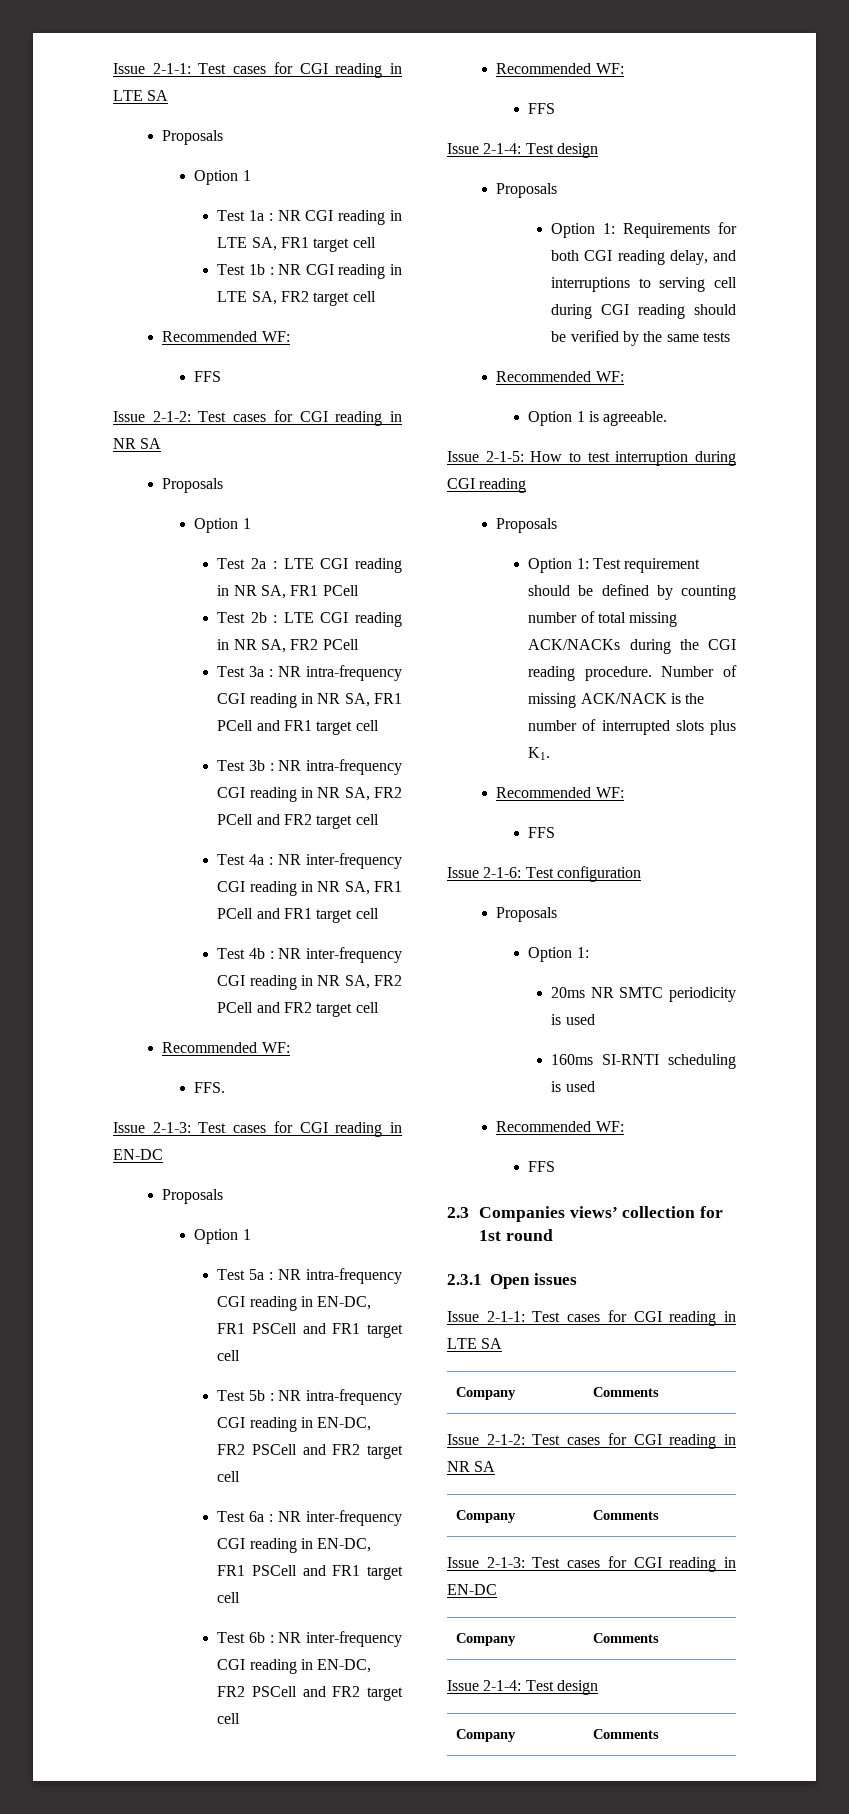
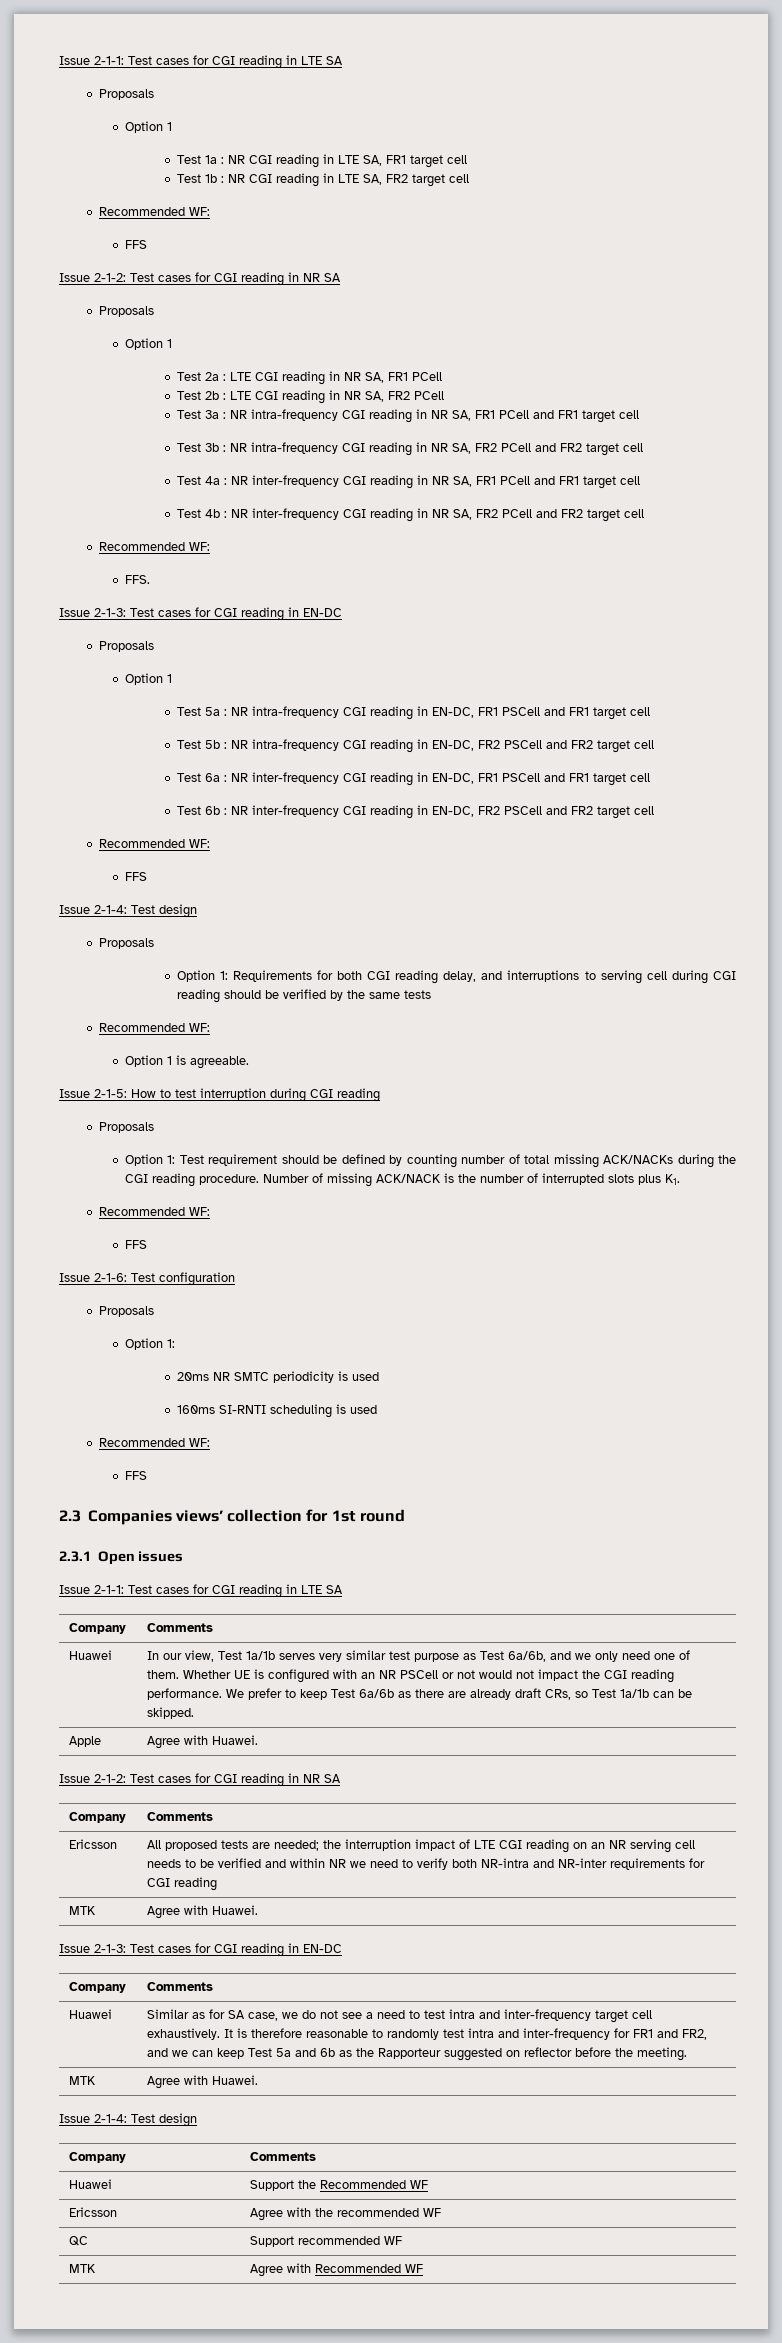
+ Huawei | In our view, Test 1a/1b serves very similar test purpose as Test 6a/6b, and we only need one of them. Whether UE is configured with an NR PSCell or not would not impact the CGI reading performance. We prefer to keep Test 6a/6b as there are already draft CRs, so Test 1a/1b can be skipped.
+ Apple | Agree with Huawei.
+ Ericsson | All proposed tests are needed; the interruption impact of LTE CGI reading on an NR serving cell needs to be verified and within NR we need to verify both NR-intra and NR-inter requirements for CGI reading
+ MTK | Agree with Huawei.
+ Huawei | Similar as for SA case, we do not see a need to test intra and inter-frequency target cell exhaustively. It is therefore reasonable to randomly test intra and inter-frequency for FR1 and FR2, and we can keep Test 5a and 6b as the Rapporteur suggested on reflector before the meeting.
+ MTK | Agree with Huawei.
+ Huawei | Support the Recommended WF
+ Ericsson | Agree with the recommended WF
+ QC | Support recommended WF
+ MTK | Agree with Recommended WF

